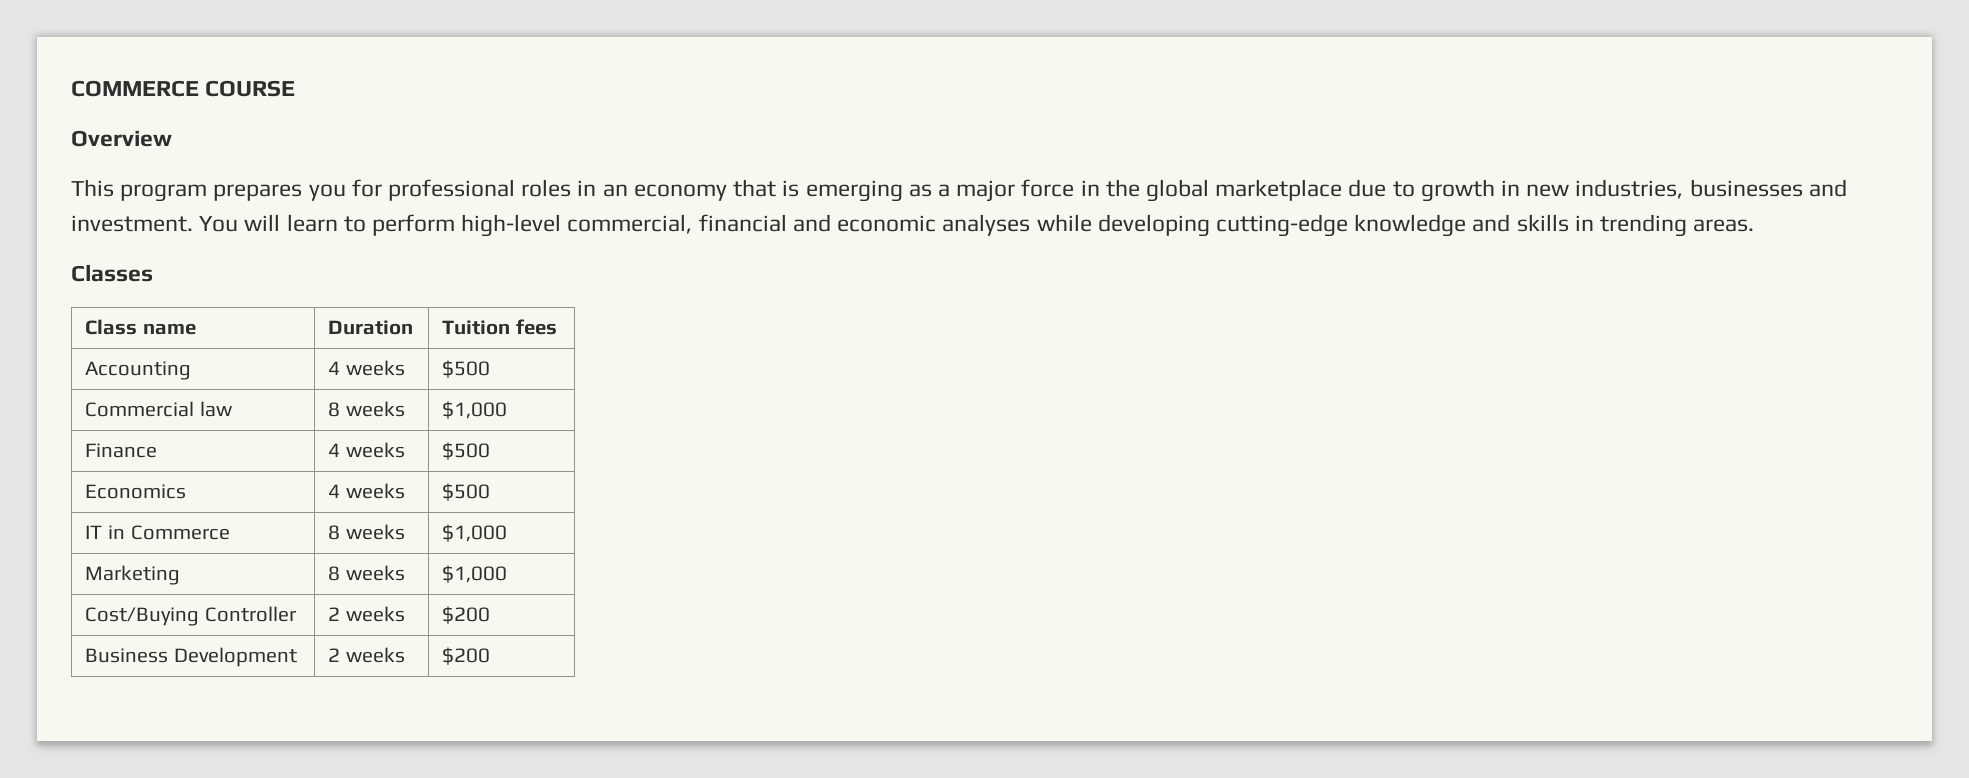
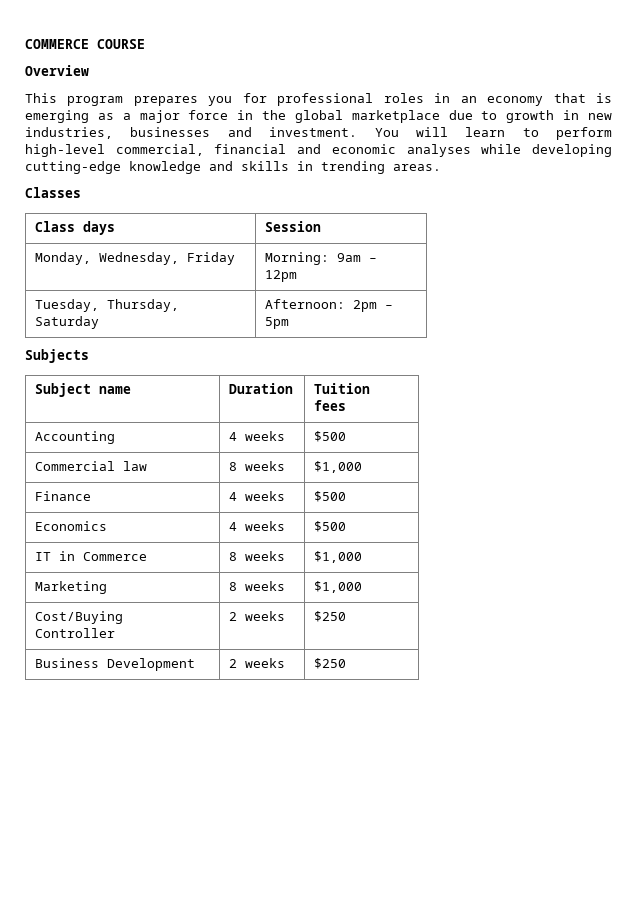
- Class name | Duration | Tuition fees
+ Class days | Session
+ Monday, Wednesday, Friday | Morning: 9am – 12pm
+ Tuesday, Thursday, Saturday | Afternoon: 2pm – 5pm
+ Subjects
+ Subject name | Duration | Tuition fees
- Cost/Buying Controller | 2 weeks | $200
+ Cost/Buying Controller | 2 weeks | $250
- Business Development | 2 weeks | $200
+ Business Development | 2 weeks | $250

